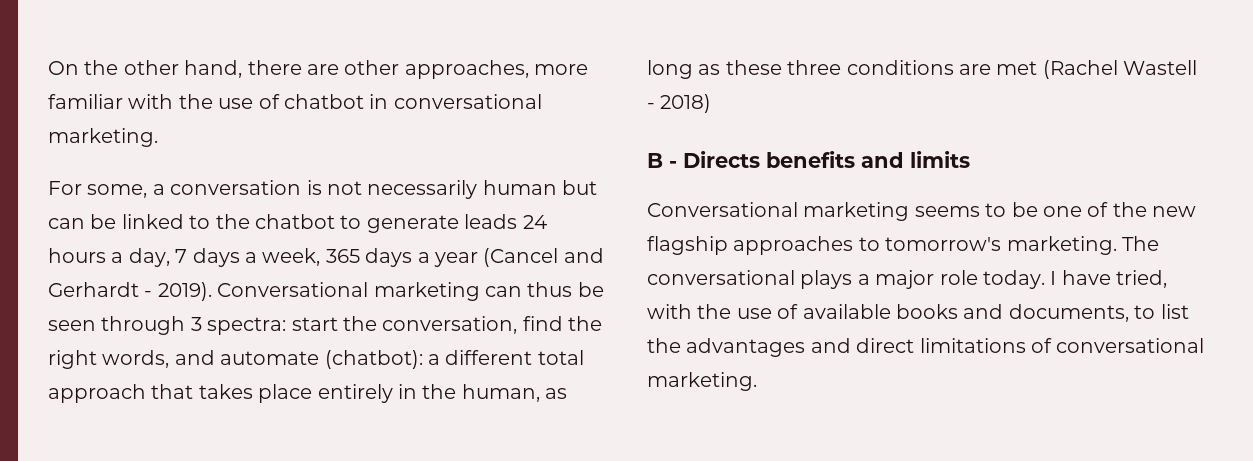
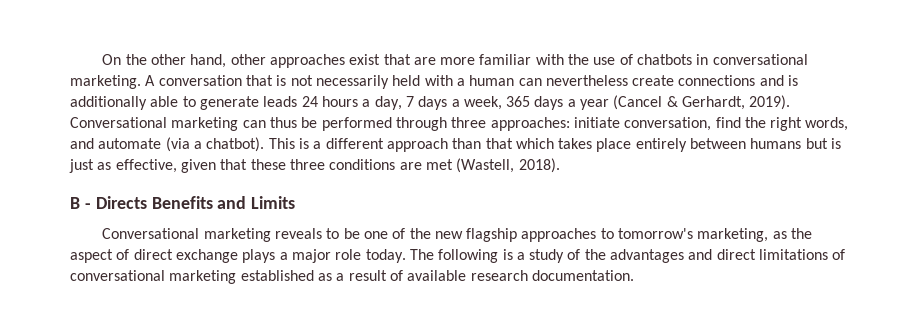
- On the other hand, there are other approaches, more familiar with the use of chatbot in conversational marketing.
- For some, a conversation is not necessarily human but can be linked to the chatbot to generate leads 24 hours a day, 7 days a week, 365 days a year (Cancel and Gerhardt - 2019).
+ On the other hand, other approaches exist that are more familiar with the use of chatbots in conversational marketing. A conversation that is not necessarily held with a human can nevertheless create connections and is additionally able to generate leads 24 hours a day, 7 days a week, 365 days a year (Cancel & Gerhardt, 2019).
- Conversational marketing can thus be seen through 3 spectra: start the conversation, find the right words, and automate (chatbot): a different total approach that takes place entirely in the human, as long as these three conditions are met (Rachel Wastell - 2018)
+ Conversational marketing can thus be performed through three approaches: initiate conversation, find the right words, and automate (via a chatbot). This is a different approach than that which takes place entirely between humans but is just as effective, given that these three conditions are met (Wastell, 2018).
- B - Directs benefits and limits
- Conversational marketing seems to be one of the new flagship approaches to tomorrow's marketing. The conversational plays a major role today.
+ B - Directs Benefits and Limits
+ Conversational marketing reveals to be one of the new flagship approaches to tomorrow's marketing, as the aspect of direct exchange plays a major role today.
- I have tried, with the use of available books and documents, to list the advantages and direct limitations of conversational marketing.
+ The following is a study of the advantages and direct limitations of conversational marketing established as a result of available research documentation.

